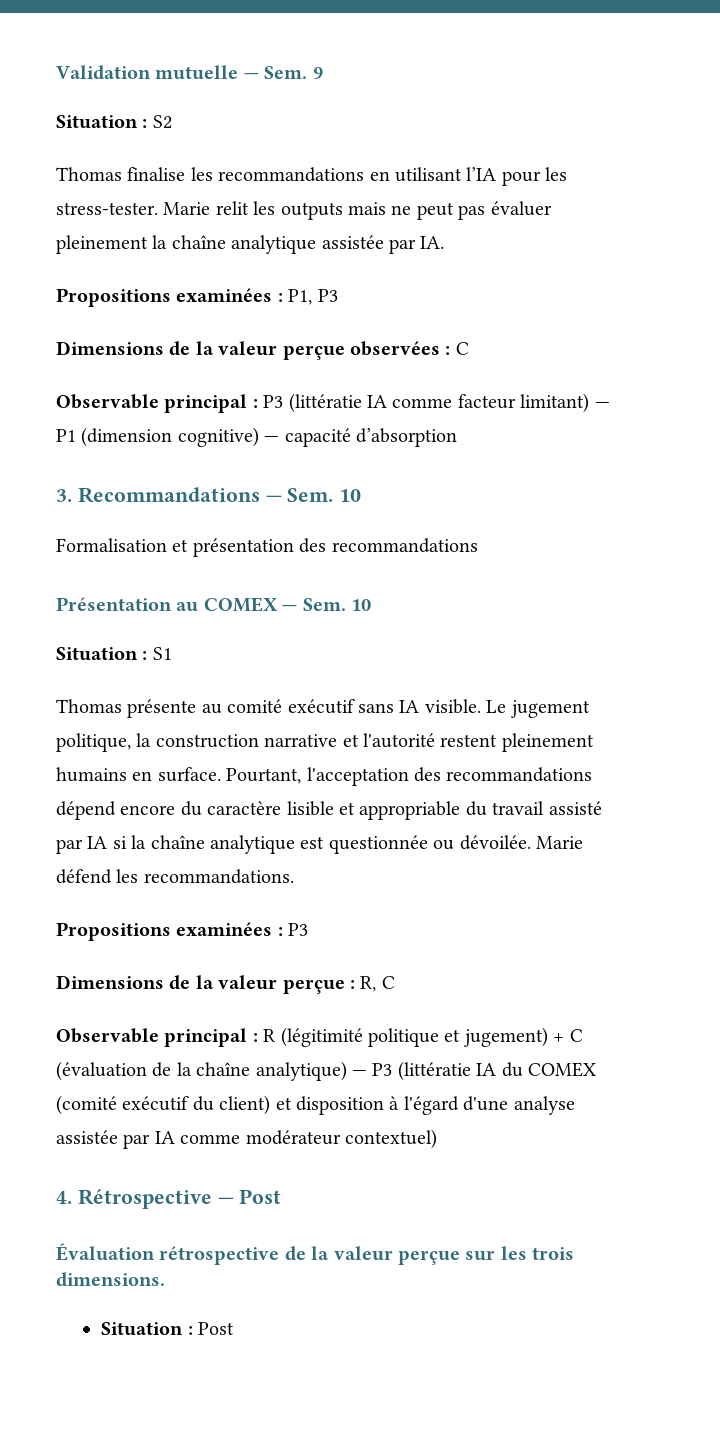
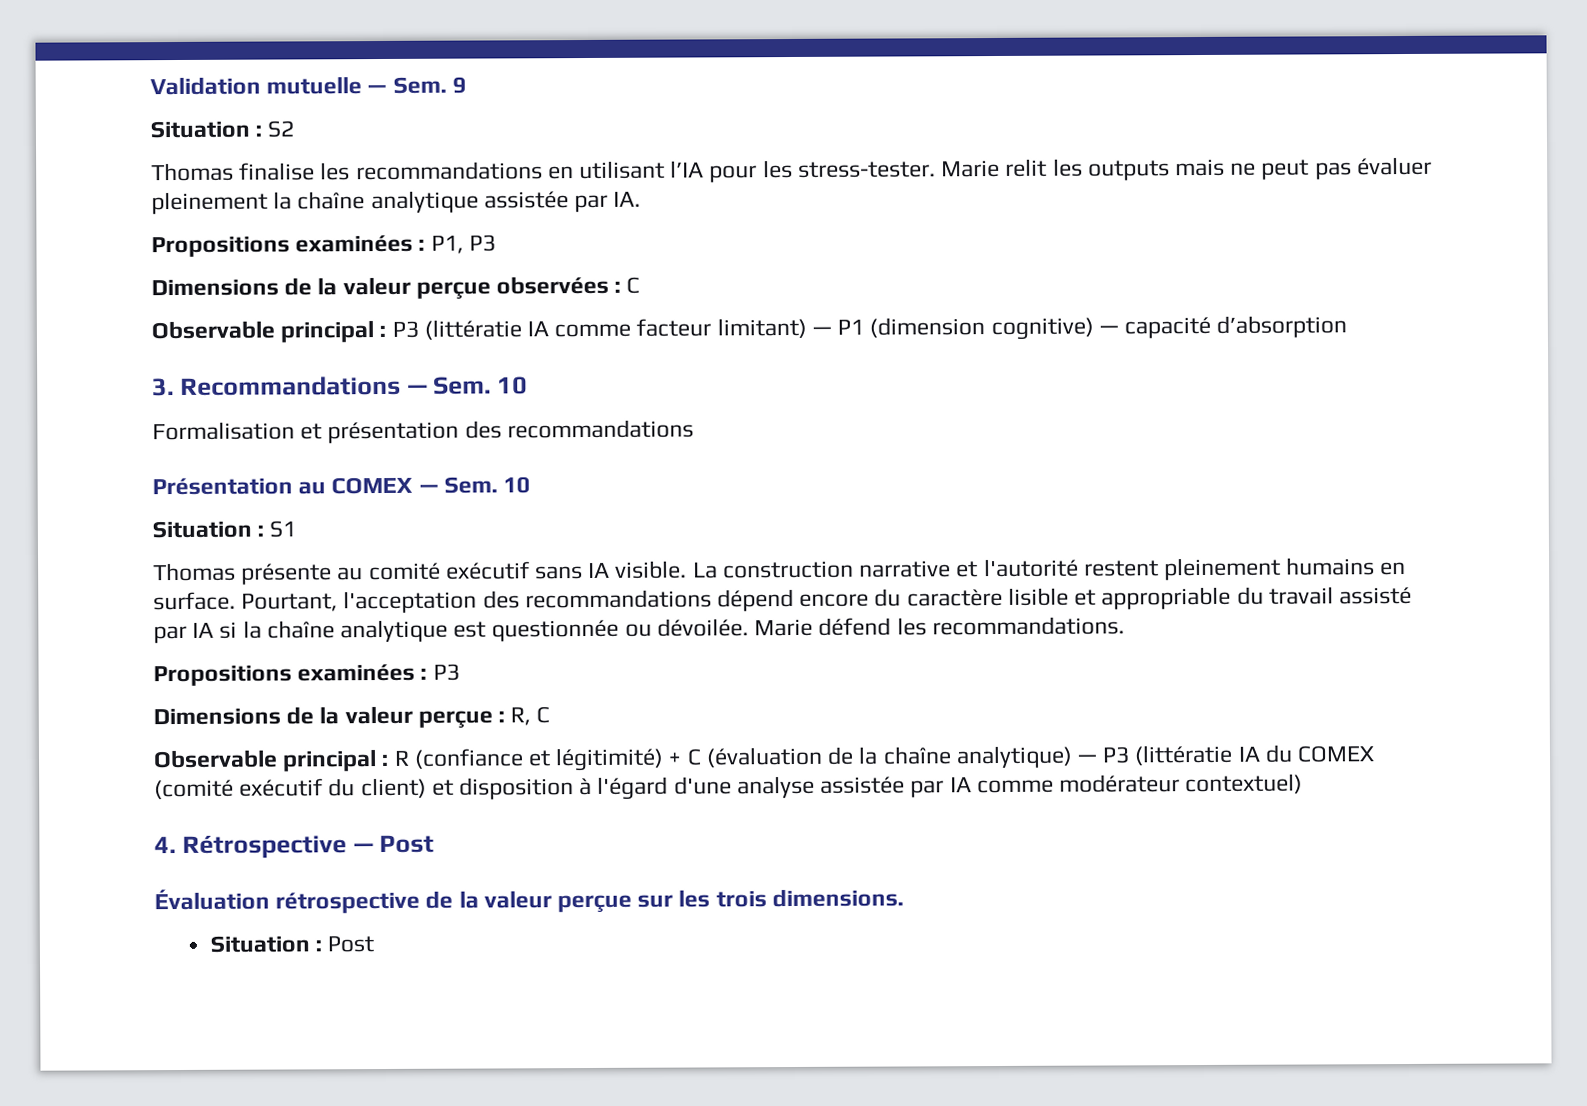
- Le jugement politique, la construction narrative et l'autorité restent pleinement humains en surface.
+ La construction narrative et l'autorité restent pleinement humains en surface.
- Observable principal : R (légitimité politique et jugement) + C (évaluation de la chaîne analytique) — P3 (littératie IA du COMEX (comité exécutif du client) et disposition à l'égard d'une analyse assistée par IA comme modérateur contextuel)
+ Observable principal : R (confiance et légitimité) + C (évaluation de la chaîne analytique) — P3 (littératie IA du COMEX (comité exécutif du client) et disposition à l'égard d'une analyse assistée par IA comme modérateur contextuel)

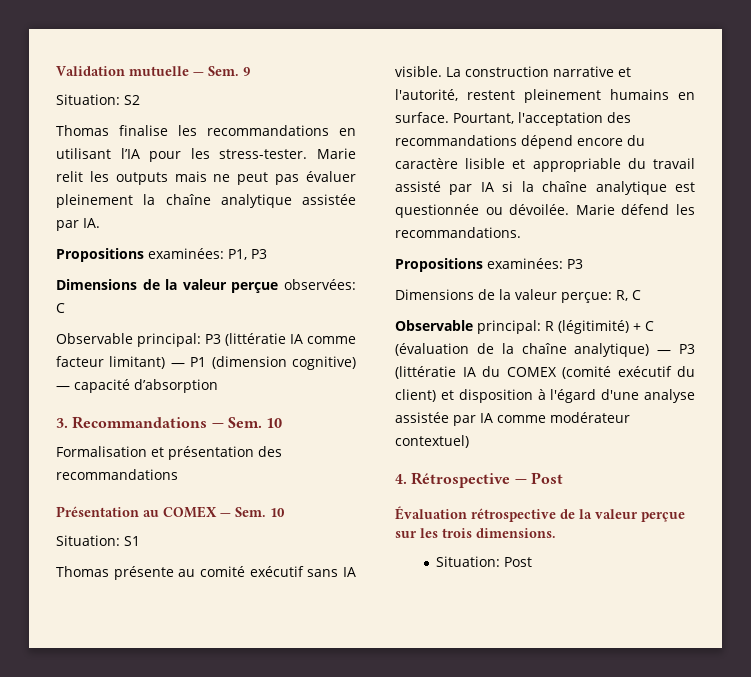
- Situation : S2
+ Situation: S2
- Propositions examinées : P1, P3
+ Propositions examinées: P1, P3
- Dimensions de la valeur perçue observées : C
- Observable principal : P3 (littératie IA comme facteur limitant) — P1 (dimension cognitive) — capacité d’absorption
+ Dimensions de la valeur perçue observées: C
+ Observable principal: P3 (littératie IA comme facteur limitant) — P1 (dimension cognitive) — capacité d’absorption
- Situation : S1
+ Situation: S1
- La construction narrative et l'autorité restent pleinement humains en surface.
+ La construction narrative et l'autorité, restent pleinement humains en surface.
- Propositions examinées : P3
- Dimensions de la valeur perçue : R, C
+ Propositions examinées: P3
+ Dimensions de la valeur perçue: R, C
- Observable principal : R (confiance et légitimité) + C (évaluation de la chaîne analytique) — P3 (littératie IA du COMEX (comité exécutif du client) et disposition à l'égard d'une analyse assistée par IA comme modérateur contextuel)
+ Observable principal: R (légitimité) + C (évaluation de la chaîne analytique) — P3 (littératie IA du COMEX (comité exécutif du client) et disposition à l'égard d'une analyse assistée par IA comme modérateur contextuel)
- Situation : Post
+ Situation: Post

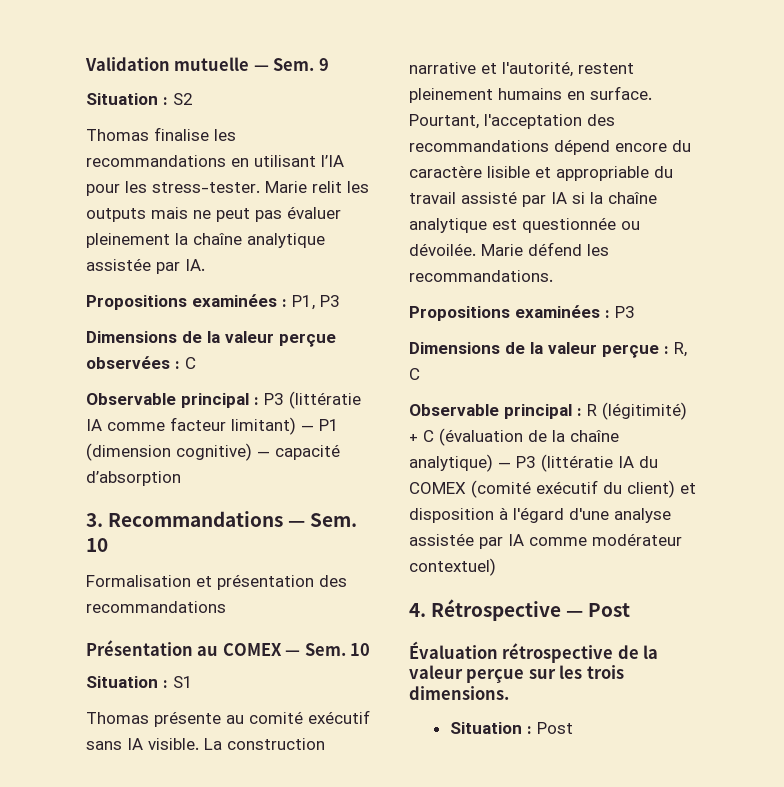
- Situation: S2
+ Situation : S2
- Propositions examinées: P1, P3
+ Propositions examinées : P1, P3
- Dimensions de la valeur perçue observées: C
- Observable principal: P3 (littératie IA comme facteur limitant) — P1 (dimension cognitive) — capacité d’absorption
+ Dimensions de la valeur perçue observées : C
+ Observable principal : P3 (littératie IA comme facteur limitant) — P1 (dimension cognitive) — capacité d’absorption
- Situation: S1
+ Situation : S1
- Propositions examinées: P3
- Dimensions de la valeur perçue: R, C
+ Propositions examinées : P3
+ Dimensions de la valeur perçue : R, C
- Observable principal: R (légitimité) + C (évaluation de la chaîne analytique) — P3 (littératie IA du COMEX (comité exécutif du client) et disposition à l'égard d'une analyse assistée par IA comme modérateur contextuel)
+ Observable principal : R (légitimité) + C (évaluation de la chaîne analytique) — P3 (littératie IA du COMEX (comité exécutif du client) et disposition à l'égard d'une analyse assistée par IA comme modérateur contextuel)
- Situation: Post
+ Situation : Post

